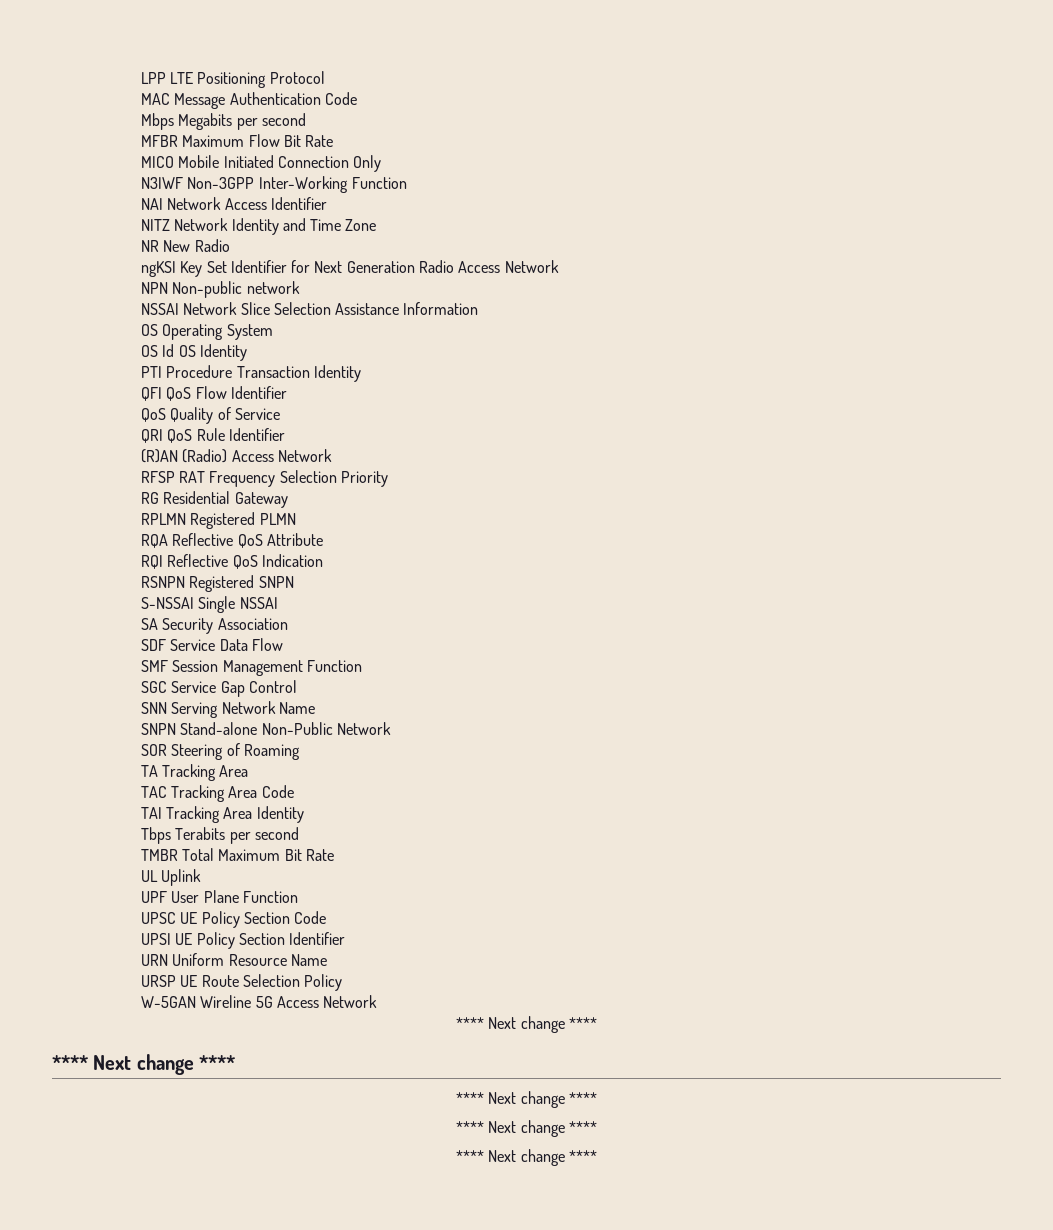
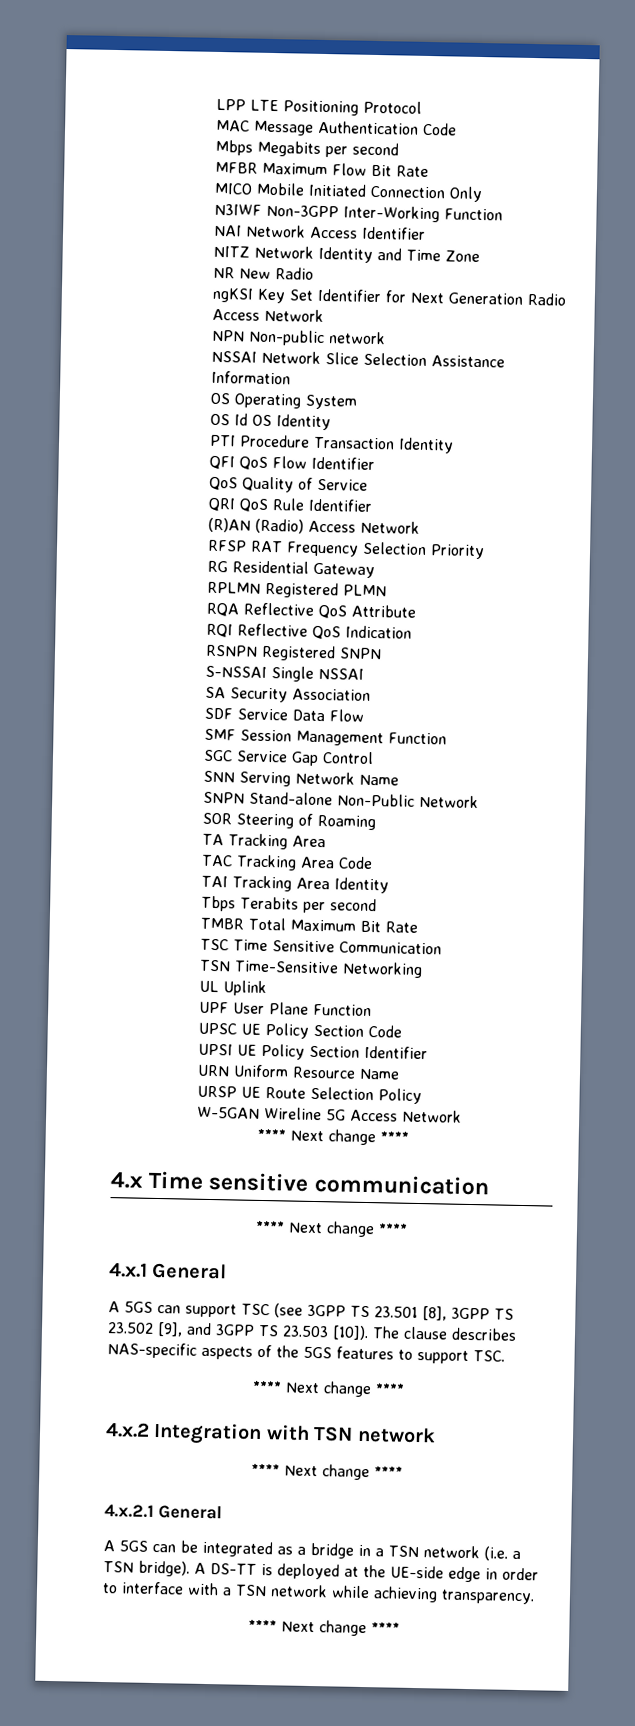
+ TSC Time Sensitive Communication
+ TSN Time-Sensitive Networking
  W-5GAN Wireline 5G Access Network
  **** Next change ****
+ 4.x Time sensitive communication
  **** Next change ****
+ 4.x.1 General
+ A 5GS can support TSC (see 3GPP TS 23.501 [8], 3GPP TS 23.502 [9], and 3GPP TS 23.503 [10]). The clause describes NAS-specific aspects of the 5GS features to support TSC.
  **** Next change ****
+ 4.x.2 Integration with TSN network
  **** Next change ****
+ 4.x.2.1 General
+ A 5GS can be integrated as a bridge in a TSN network (i.e. a TSN bridge). A DS-TT is deployed at the UE-side edge in order to interface with a TSN network while achieving transparency.

